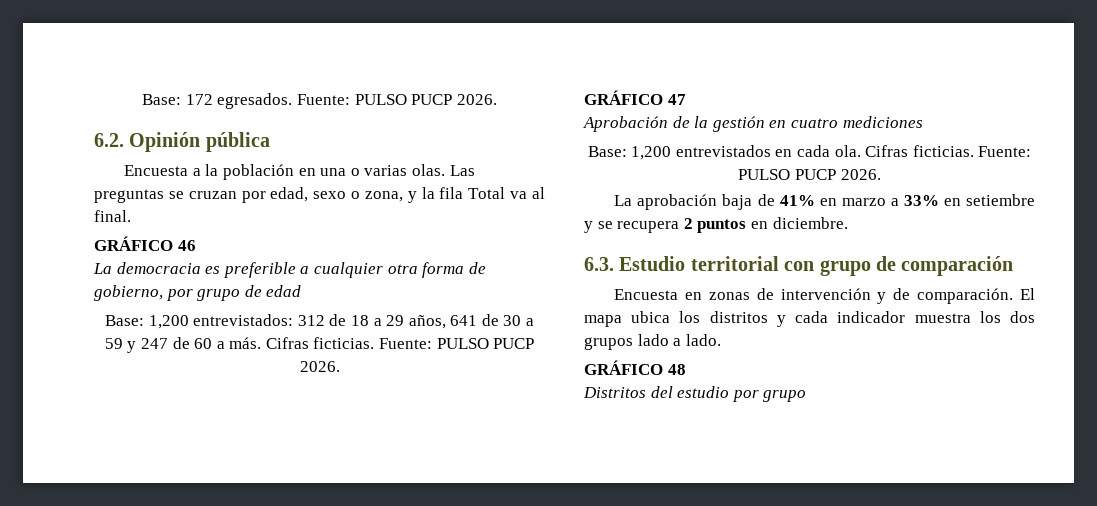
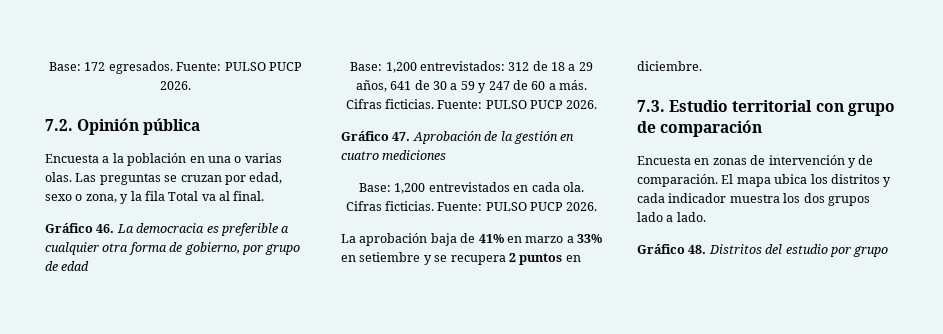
- 6.2. Opinión pública
+ 7.2. Opinión pública
- GRÁFICO 46
- La democracia es preferible a cualquier otra forma de gobierno, por grupo de edad
+ Gráfico 46. La democracia es preferible a cualquier otra forma de gobierno, por grupo de edad
- GRÁFICO 47
- Aprobación de la gestión en cuatro mediciones
+ Gráfico 47. Aprobación de la gestión en cuatro mediciones
- 6.3. Estudio territorial con grupo de comparación
+ 7.3. Estudio territorial con grupo de comparación
- GRÁFICO 48
- Distritos del estudio por grupo
+ Gráfico 48. Distritos del estudio por grupo

